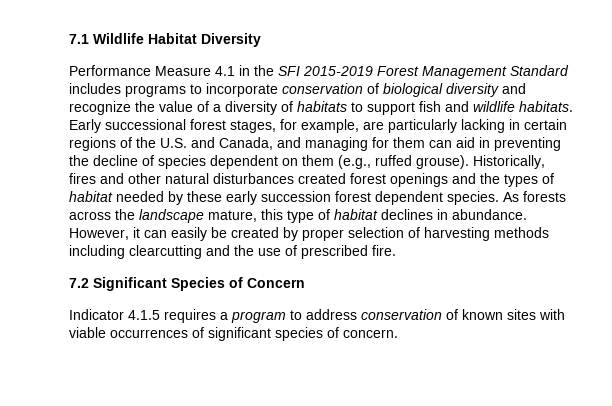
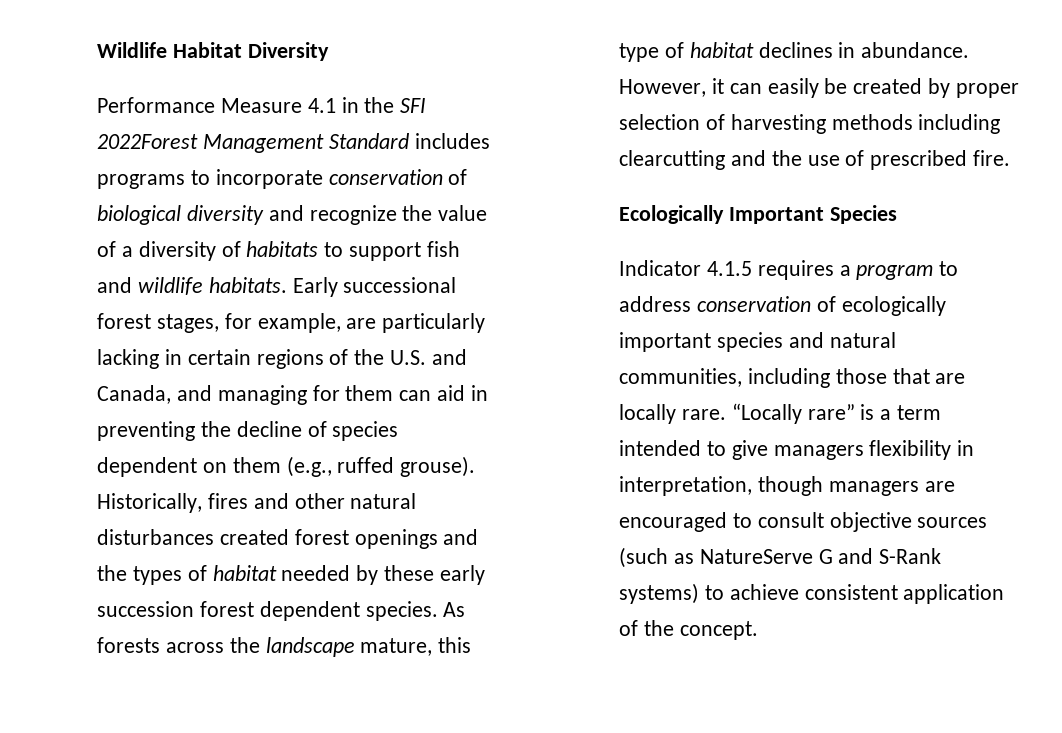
- 7.1 Wildlife Habitat Diversity
+ Wildlife Habitat Diversity
- Performance Measure 4.1 in the SFI 2015-2019 Forest Management Standard includes programs to incorporate conservation of biological diversity and recognize the value of a diversity of habitats to support fish and wildlife habitats.
+ Performance Measure 4.1 in the SFI 2022Forest Management Standard includes programs to incorporate conservation of biological diversity and recognize the value of a diversity of habitats to support fish and wildlife habitats.
- 7.2 Significant Species of Concern
+ Ecologically Important Species
- Indicator 4.1.5 requires a program to address conservation of known sites with viable occurrences of significant species of concern.
+ Indicator 4.1.5 requires a program to address conservation of ecologically important species and natural communities, including those that are locally rare. “Locally rare” is a term intended to give managers flexibility in interpretation, though managers are encouraged to consult objective sources (such as NatureServe G and S-Rank systems) to achieve consistent application of the concept.

